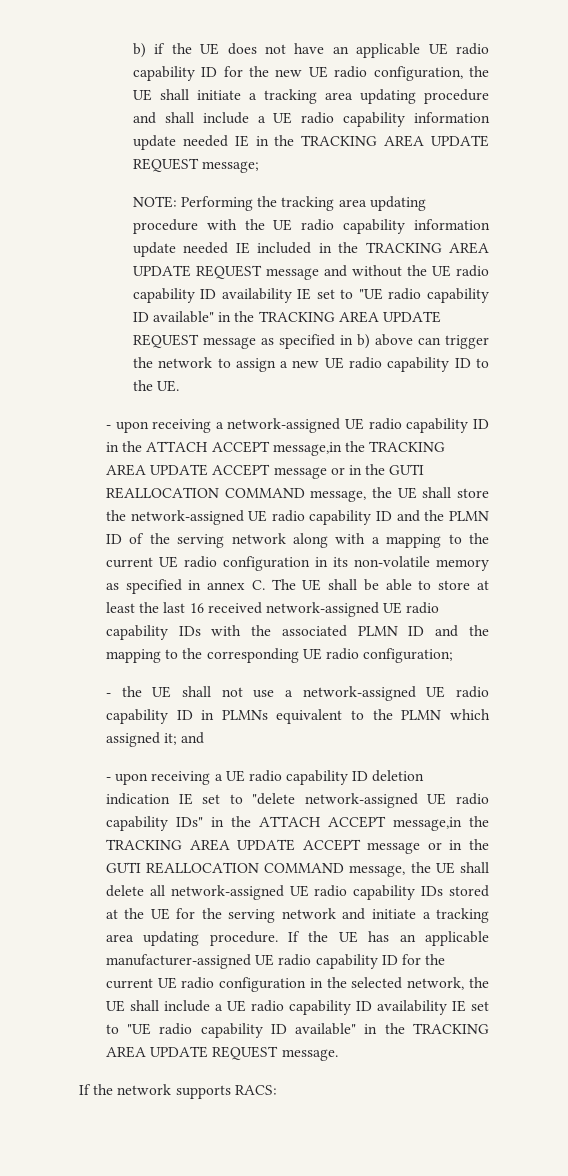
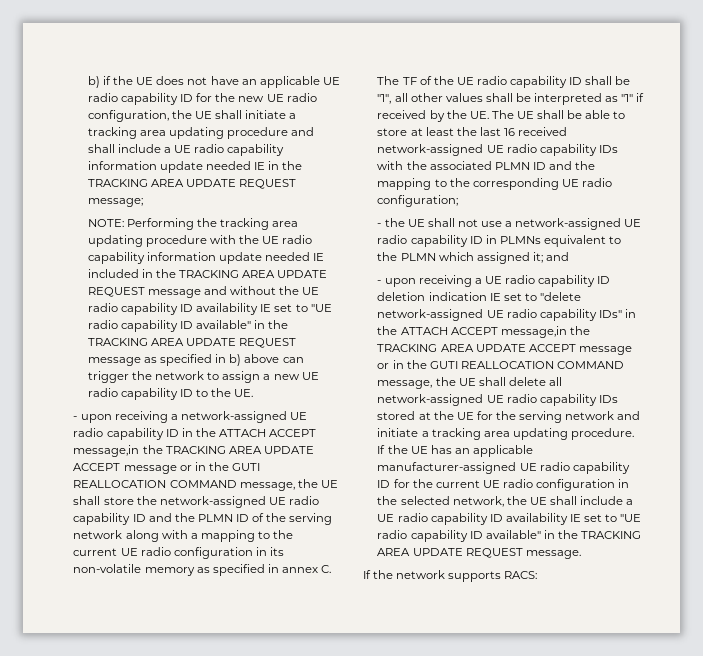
- - upon receiving a network-assigned UE radio capability ID in the ATTACH ACCEPT message,in the TRACKING AREA UPDATE ACCEPT message or in the GUTI REALLOCATION COMMAND message, the UE shall store the network-assigned UE radio capability ID and the PLMN ID of the serving network along with a mapping to the current UE radio configuration in its non-volatile memory as specified in annex C. The UE shall be able to store at least the last 16 received network-assigned UE radio capability IDs with the associated PLMN ID and the mapping to the corresponding UE radio configuration;
+ - upon receiving a network-assigned UE radio capability ID in the ATTACH ACCEPT message,in the TRACKING AREA UPDATE ACCEPT message or in the GUTI REALLOCATION COMMAND message, the UE shall store the network-assigned UE radio capability ID and the PLMN ID of the serving network along with a mapping to the current UE radio configuration in its non-volatile memory as specified in annex C. The TF of the UE radio capability ID shall be "1", all other values shall be interpreted as "1" if received by the UE. The UE shall be able to store at least the last 16 received network-assigned UE radio capability IDs with the associated PLMN ID and the mapping to the corresponding UE radio configuration;

